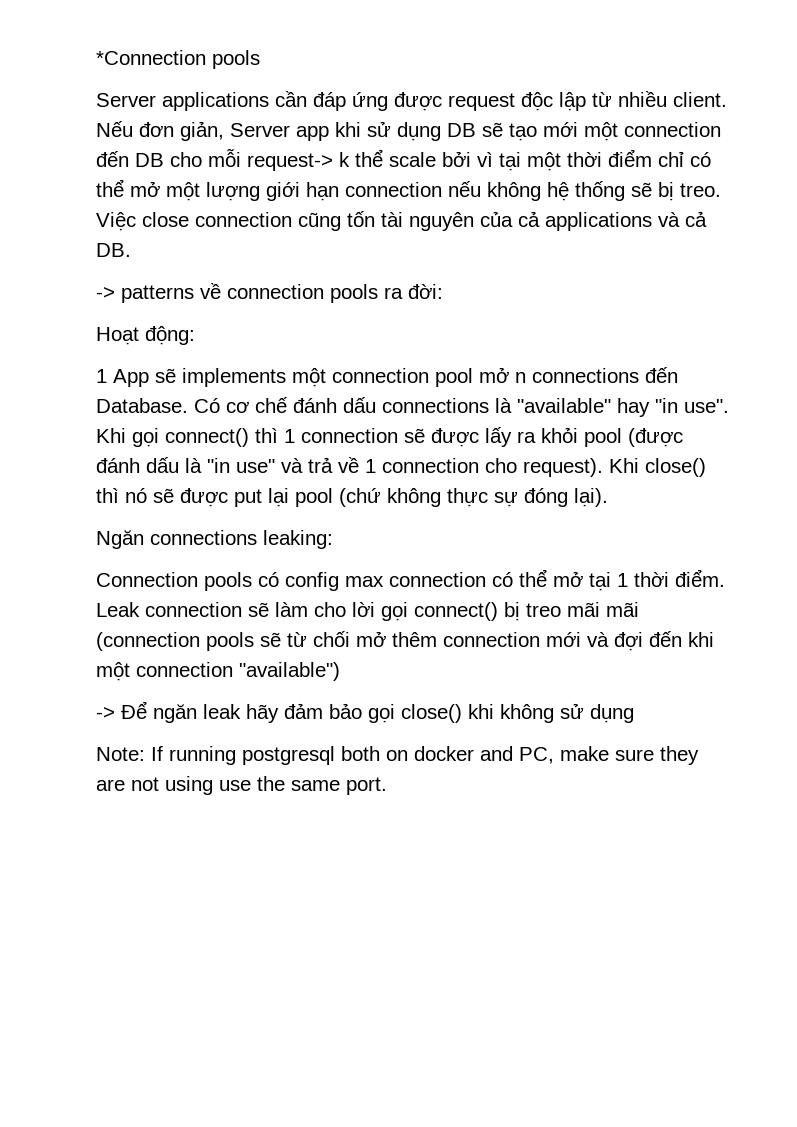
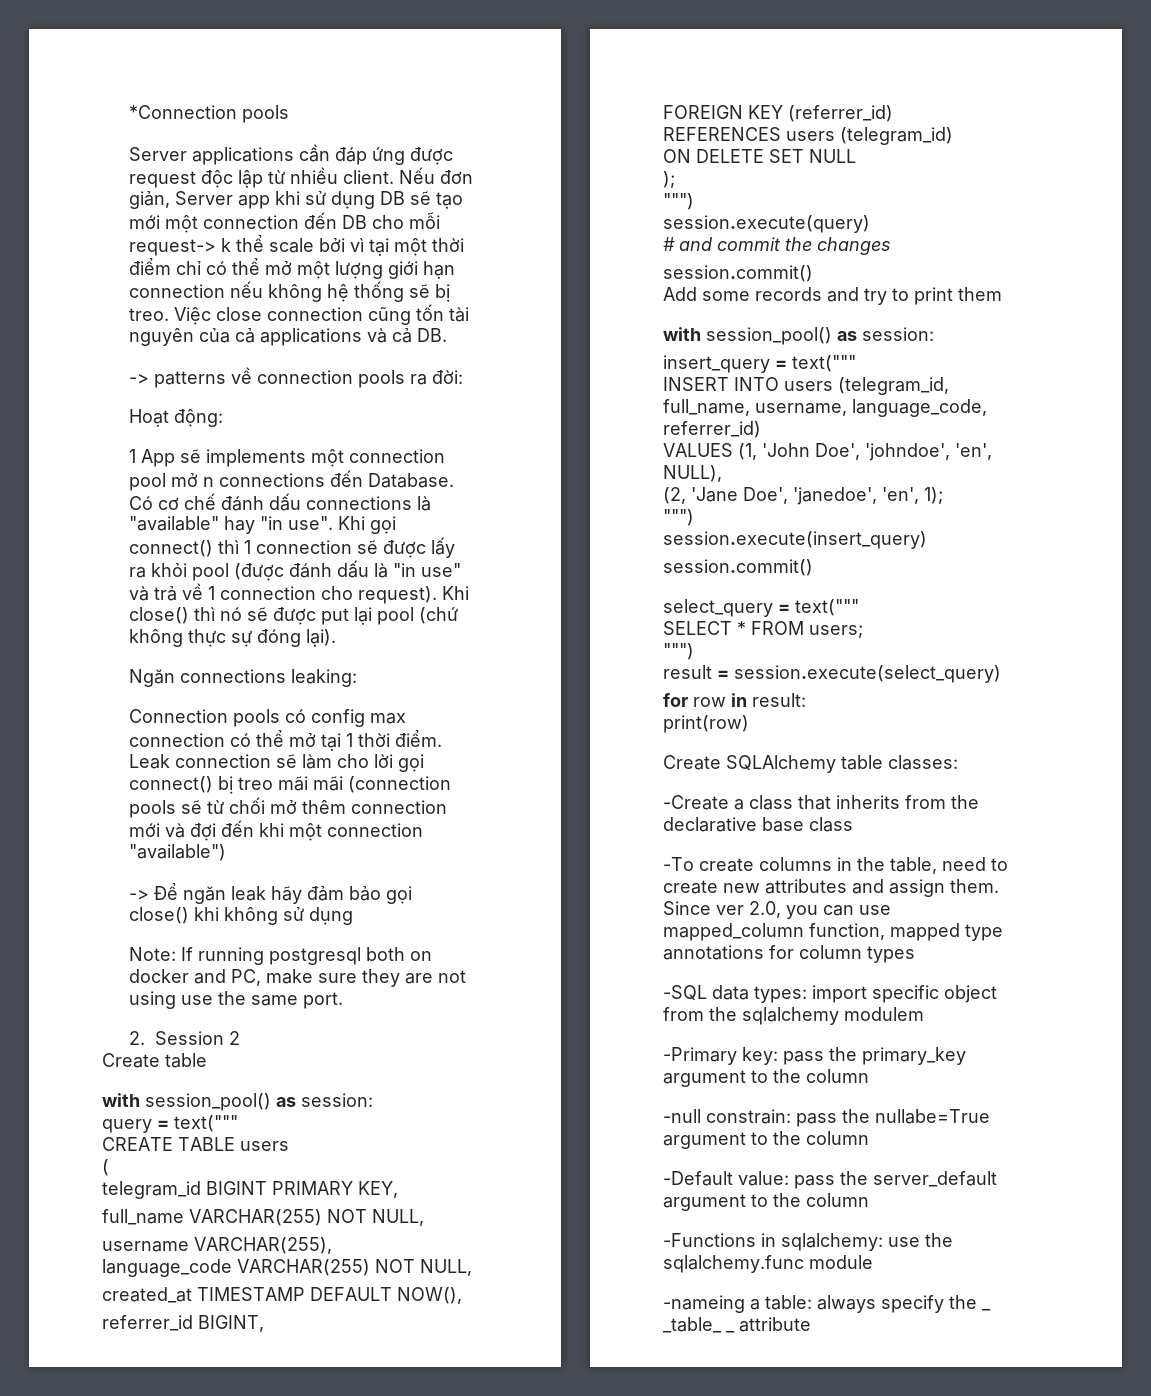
+ 2. Session 2
+ Create table
+ with session_pool() as session:
+ query = text("""
+ CREATE TABLE users
+ (
+ telegram_id BIGINT PRIMARY KEY,
+ full_name VARCHAR(255) NOT NULL,
+ username VARCHAR(255),
+ language_code VARCHAR(255) NOT NULL,
+ created_at TIMESTAMP DEFAULT NOW(),
+ referrer_id BIGINT,
+ FOREIGN KEY (referrer_id)
+ REFERENCES users (telegram_id)
+ ON DELETE SET NULL
+ );
+ """)
+ session.execute(query)
+ # and commit the changes
+ session.commit()
+ Add some records and try to print them
+ with session_pool() as session:
+ insert_query = text("""
+ INSERT INTO users (telegram_id, full_name, username, language_code, referrer_id)
+ VALUES (1, 'John Doe', 'johndoe', 'en', NULL),
+ (2, 'Jane Doe', 'janedoe', 'en', 1);
+ """)
+ session.execute(insert_query)
+ session.commit()
+ select_query = text("""
+ SELECT * FROM users;
+ """)
+ result = session.execute(select_query)
+ for row in result:
+ print(row)
+ Create SQLAlchemy table classes:
+ -Create a class that inherits from the declarative base class
+ -To create columns in the table, need to create new attributes and assign them. Since ver 2.0, you can use mapped_column function, mapped type annotations for column types
+ -SQL data types: import specific object from the sqlalchemy modulem
+ -Primary key: pass the primary_key argument to the column
+ -null constrain: pass the nullabe=True argument to the column
+ -Default value: pass the server_default argument to the column
+ -Functions in sqlalchemy: use the sqlalchemy.func module
+ -nameing a table: always specify the _ _table_ _ attribute

